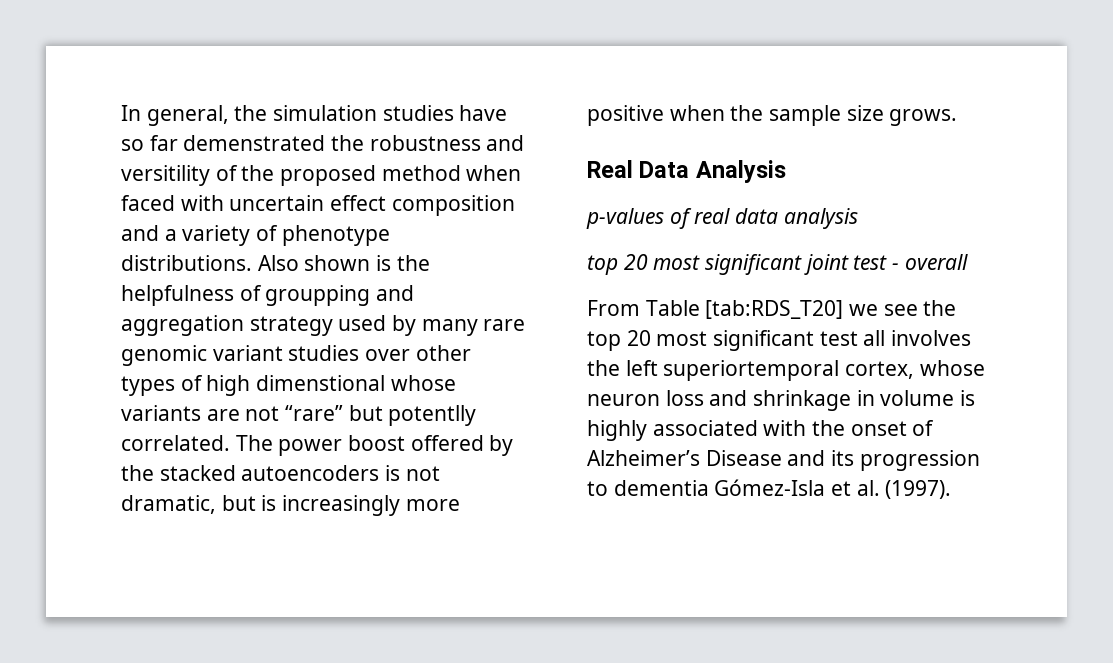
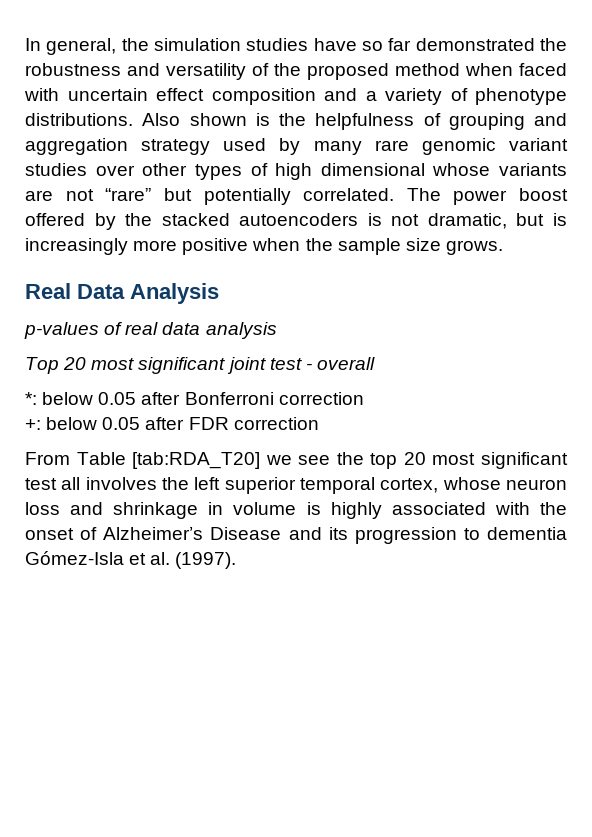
- In general, the simulation studies have so far demenstrated the robustness and versitility of the proposed method when faced with uncertain effect composition and a variety of phenotype distributions.
+ In general, the simulation studies have so far demonstrated the robustness and versatility of the proposed method when faced with uncertain effect composition and a variety of phenotype distributions.
- Also shown is the helpfulness of groupping and aggregation strategy used by many rare genomic variant studies over other types of high dimenstional whose variants are not “rare” but potentlly correlated.
+ Also shown is the helpfulness of grouping and aggregation strategy used by many rare genomic variant studies over other types of high dimensional whose variants are not “rare” but potentially correlated.
- top 20 most significant joint test - overall
+ Top 20 most significant joint test - overall
+ *: below 0.05 after Bonferroni correction
+ +: below 0.05 after FDR correction
- From Table [tab:RDS_T20] we see the top 20 most significant test all involves the left superiortemporal cortex, whose neuron loss and shrinkage in volume is highly associated with the onset of Alzheimer’s Disease and its progression to dementia Gómez-Isla et al. (1997).
+ From Table [tab:RDA_T20] we see the top 20 most significant test all involves the left superior temporal cortex, whose neuron loss and shrinkage in volume is highly associated with the onset of Alzheimer’s Disease and its progression to dementia Gómez-Isla et al. (1997).

